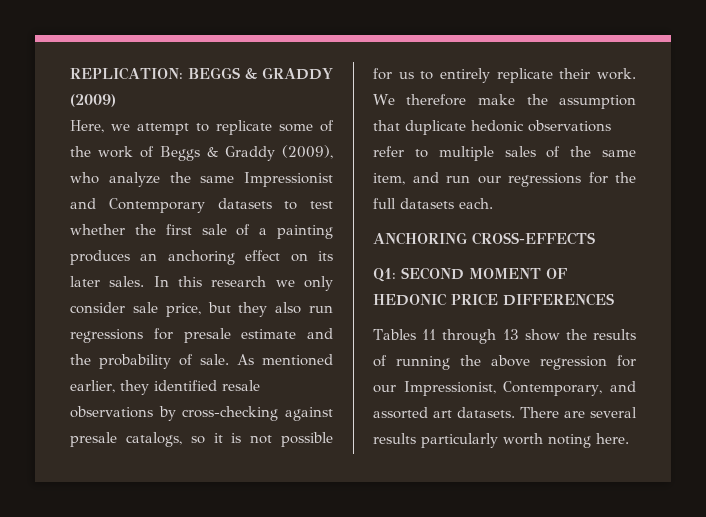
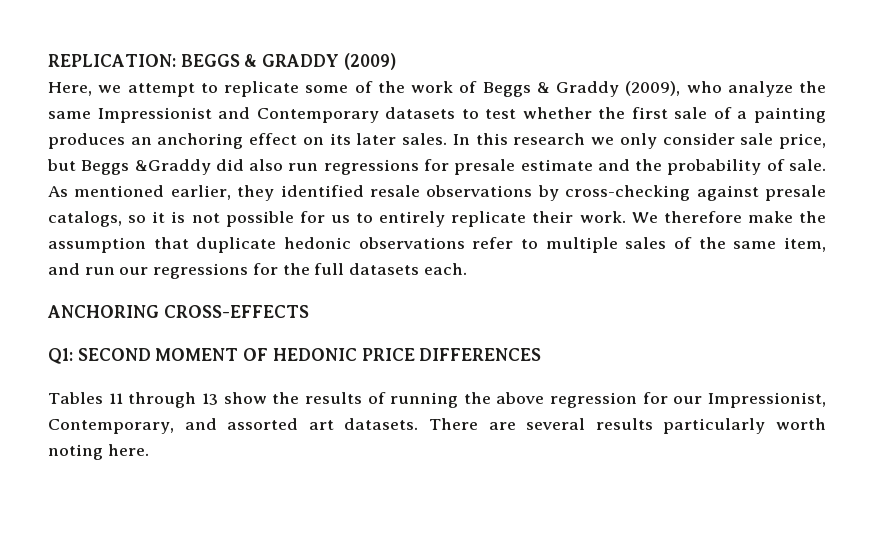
- In this research we only consider sale price, but they also run regressions for presale estimate and the probability of sale.
+ In this research we only consider sale price, but Beggs &Graddy did also run regressions for presale estimate and the probability of sale.

